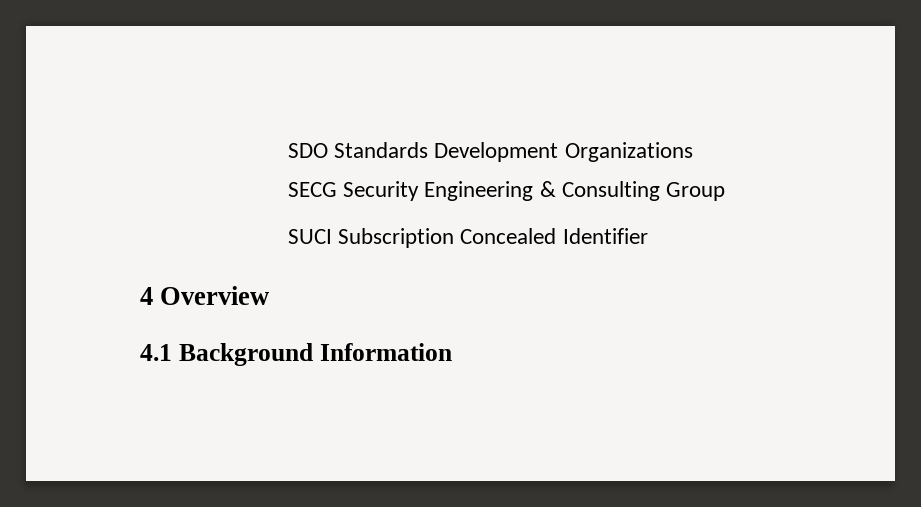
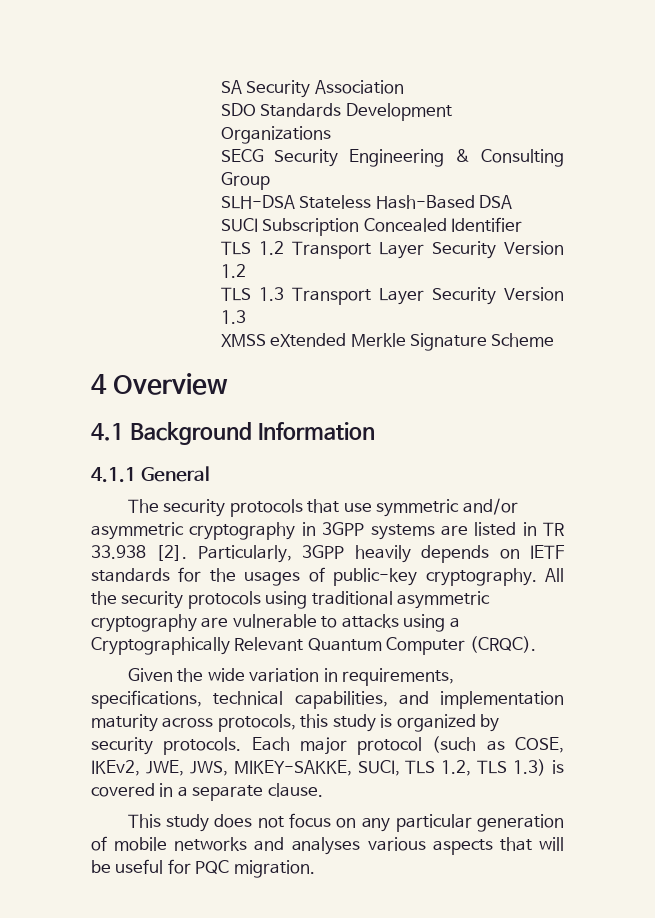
+ SA Security Association
+ SLH-DSA Stateless Hash-Based DSA
+ TLS 1.2 Transport Layer Security Version 1.2
+ TLS 1.3 Transport Layer Security Version 1.3
+ XMSS eXtended Merkle Signature Scheme
+ 4.1.1 General
+ The security protocols that use symmetric and/or asymmetric cryptography in 3GPP systems are listed in TR 33.938 [2]. Particularly, 3GPP heavily depends on IETF standards for the usages of public-key cryptography. All the security protocols using traditional asymmetric cryptography are vulnerable to attacks using a Cryptographically Relevant Quantum Computer (CRQC).
+ Given the wide variation in requirements, specifications, technical capabilities, and implementation maturity across protocols, this study is organized by security protocols. Each major protocol (such as COSE, IKEv2, JWE, JWS, MIKEY-SAKKE, SUCI, TLS 1.2, TLS 1.3) is covered in a separate clause.
+ This study does not focus on any particular generation of mobile networks and analyses various aspects that will be useful for PQC migration.

